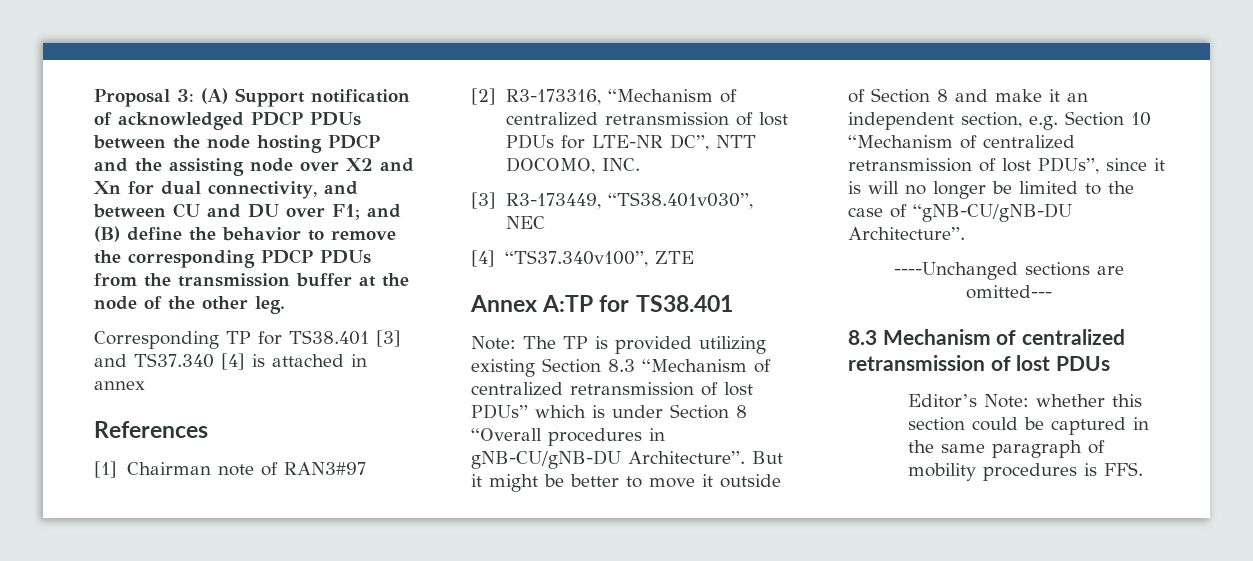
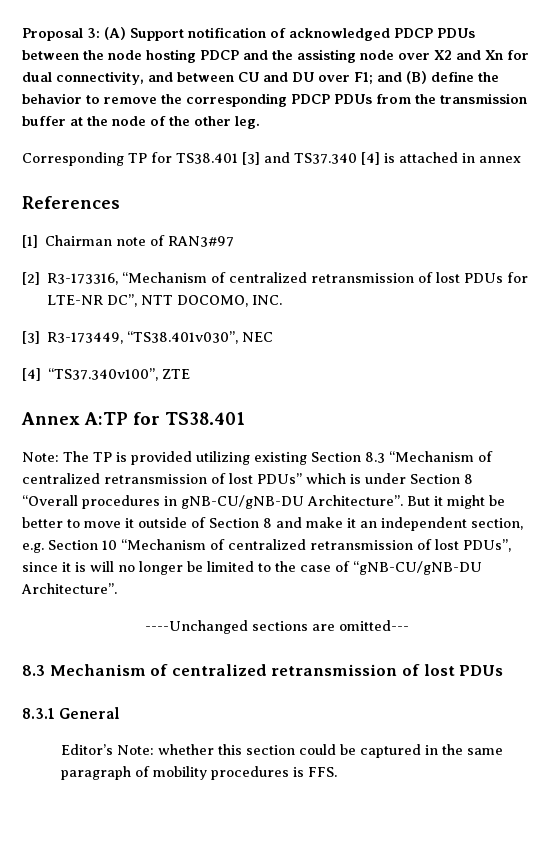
+ 8.3.1 General

